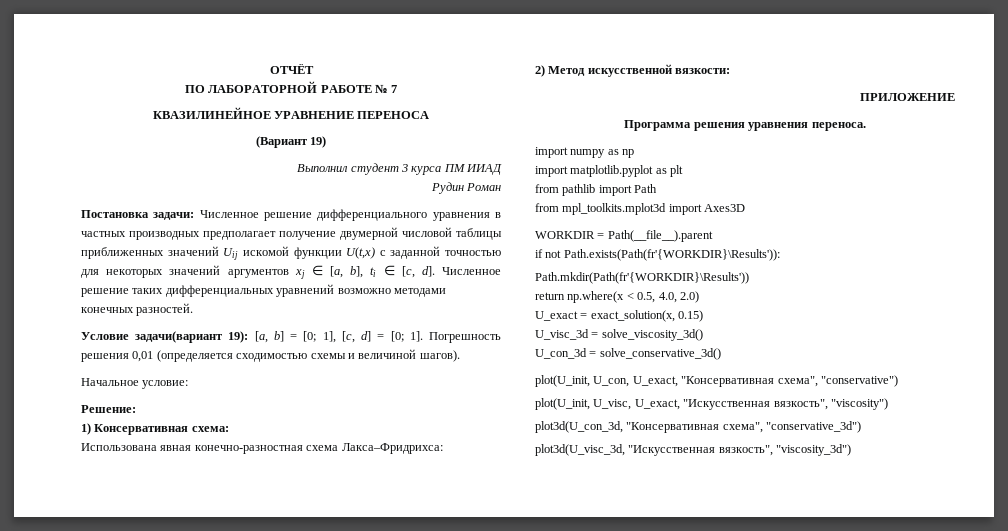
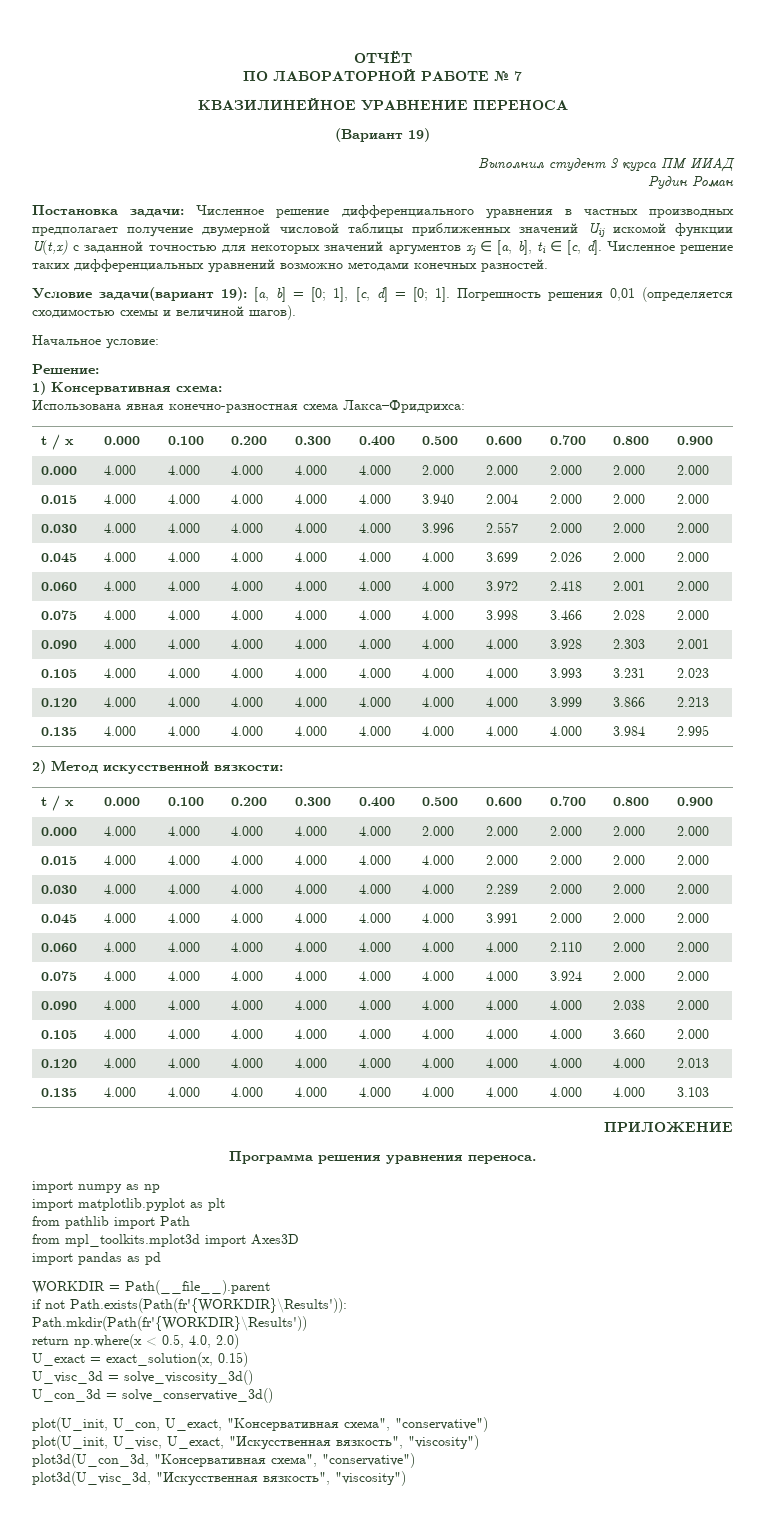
  Использована явная конечно-разностная схема Лакса–Фридрихса:
+ t / x | 0.000 | 0.100 | 0.200 | 0.300 | 0.400 | 0.500 | 0.600 | 0.700 | 0.800 | 0.900
+ 0.000 | 4.000 | 4.000 | 4.000 | 4.000 | 4.000 | 2.000 | 2.000 | 2.000 | 2.000 | 2.000
+ 0.015 | 4.000 | 4.000 | 4.000 | 4.000 | 4.000 | 3.940 | 2.004 | 2.000 | 2.000 | 2.000
+ 0.030 | 4.000 | 4.000 | 4.000 | 4.000 | 4.000 | 3.996 | 2.557 | 2.000 | 2.000 | 2.000
+ 0.045 | 4.000 | 4.000 | 4.000 | 4.000 | 4.000 | 4.000 | 3.699 | 2.026 | 2.000 | 2.000
+ 0.060 | 4.000 | 4.000 | 4.000 | 4.000 | 4.000 | 4.000 | 3.972 | 2.418 | 2.001 | 2.000
+ 0.075 | 4.000 | 4.000 | 4.000 | 4.000 | 4.000 | 4.000 | 3.998 | 3.466 | 2.028 | 2.000
+ 0.090 | 4.000 | 4.000 | 4.000 | 4.000 | 4.000 | 4.000 | 4.000 | 3.928 | 2.303 | 2.001
+ 0.105 | 4.000 | 4.000 | 4.000 | 4.000 | 4.000 | 4.000 | 4.000 | 3.993 | 3.231 | 2.023
+ 0.120 | 4.000 | 4.000 | 4.000 | 4.000 | 4.000 | 4.000 | 4.000 | 3.999 | 3.866 | 2.213
+ 0.135 | 4.000 | 4.000 | 4.000 | 4.000 | 4.000 | 4.000 | 4.000 | 4.000 | 3.984 | 2.995
  2) Метод искусственной вязкости:
+ t / x | 0.000 | 0.100 | 0.200 | 0.300 | 0.400 | 0.500 | 0.600 | 0.700 | 0.800 | 0.900
+ 0.000 | 4.000 | 4.000 | 4.000 | 4.000 | 4.000 | 2.000 | 2.000 | 2.000 | 2.000 | 2.000
+ 0.015 | 4.000 | 4.000 | 4.000 | 4.000 | 4.000 | 4.000 | 2.000 | 2.000 | 2.000 | 2.000
+ 0.030 | 4.000 | 4.000 | 4.000 | 4.000 | 4.000 | 4.000 | 2.289 | 2.000 | 2.000 | 2.000
+ 0.045 | 4.000 | 4.000 | 4.000 | 4.000 | 4.000 | 4.000 | 3.991 | 2.000 | 2.000 | 2.000
+ 0.060 | 4.000 | 4.000 | 4.000 | 4.000 | 4.000 | 4.000 | 4.000 | 2.110 | 2.000 | 2.000
+ 0.075 | 4.000 | 4.000 | 4.000 | 4.000 | 4.000 | 4.000 | 4.000 | 3.924 | 2.000 | 2.000
+ 0.090 | 4.000 | 4.000 | 4.000 | 4.000 | 4.000 | 4.000 | 4.000 | 4.000 | 2.038 | 2.000
+ 0.105 | 4.000 | 4.000 | 4.000 | 4.000 | 4.000 | 4.000 | 4.000 | 4.000 | 3.660 | 2.000
+ 0.120 | 4.000 | 4.000 | 4.000 | 4.000 | 4.000 | 4.000 | 4.000 | 4.000 | 4.000 | 2.013
+ 0.135 | 4.000 | 4.000 | 4.000 | 4.000 | 4.000 | 4.000 | 4.000 | 4.000 | 4.000 | 3.103
+ import pandas as pd
- plot3d(U_con_3d, "Консервативная схема", "conservative_3d")
+ plot3d(U_con_3d, "Консервативная схема", "conservative")
- plot3d(U_visc_3d, "Искусственная вязкость", "viscosity_3d")
+ plot3d(U_visc_3d, "Искусственная вязкость", "viscosity")

